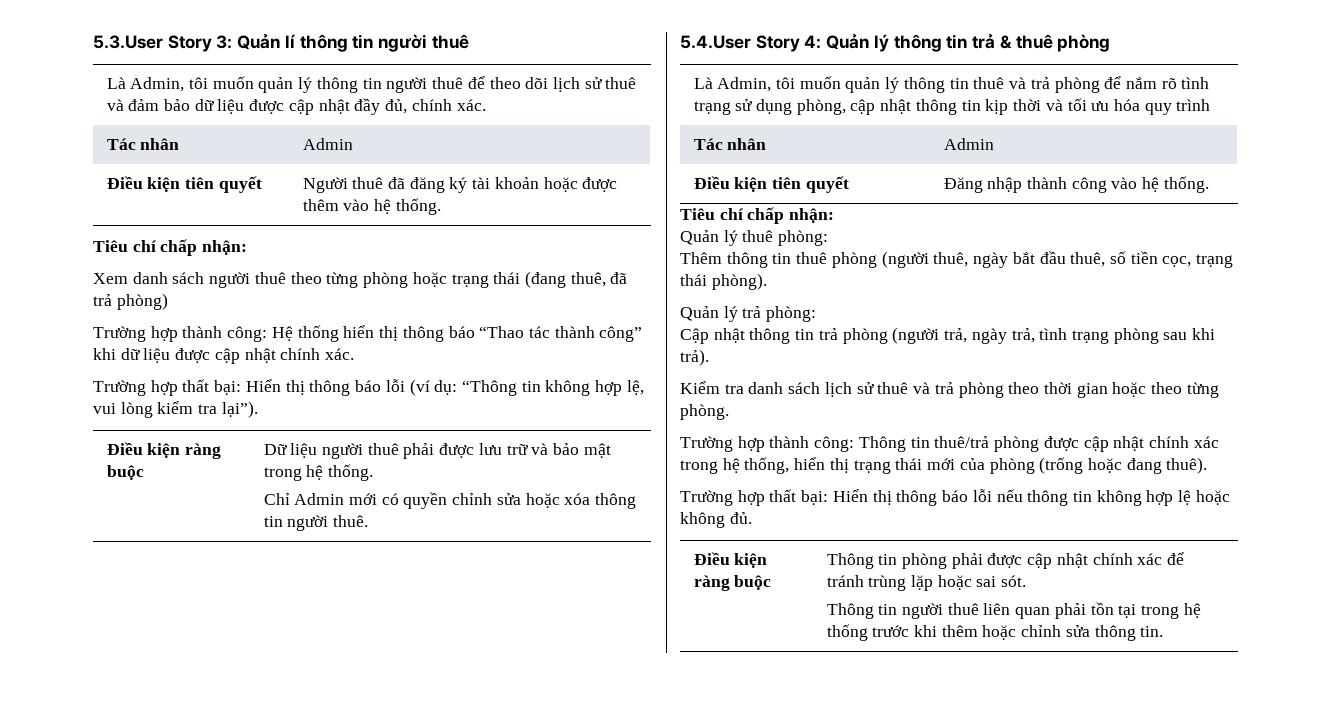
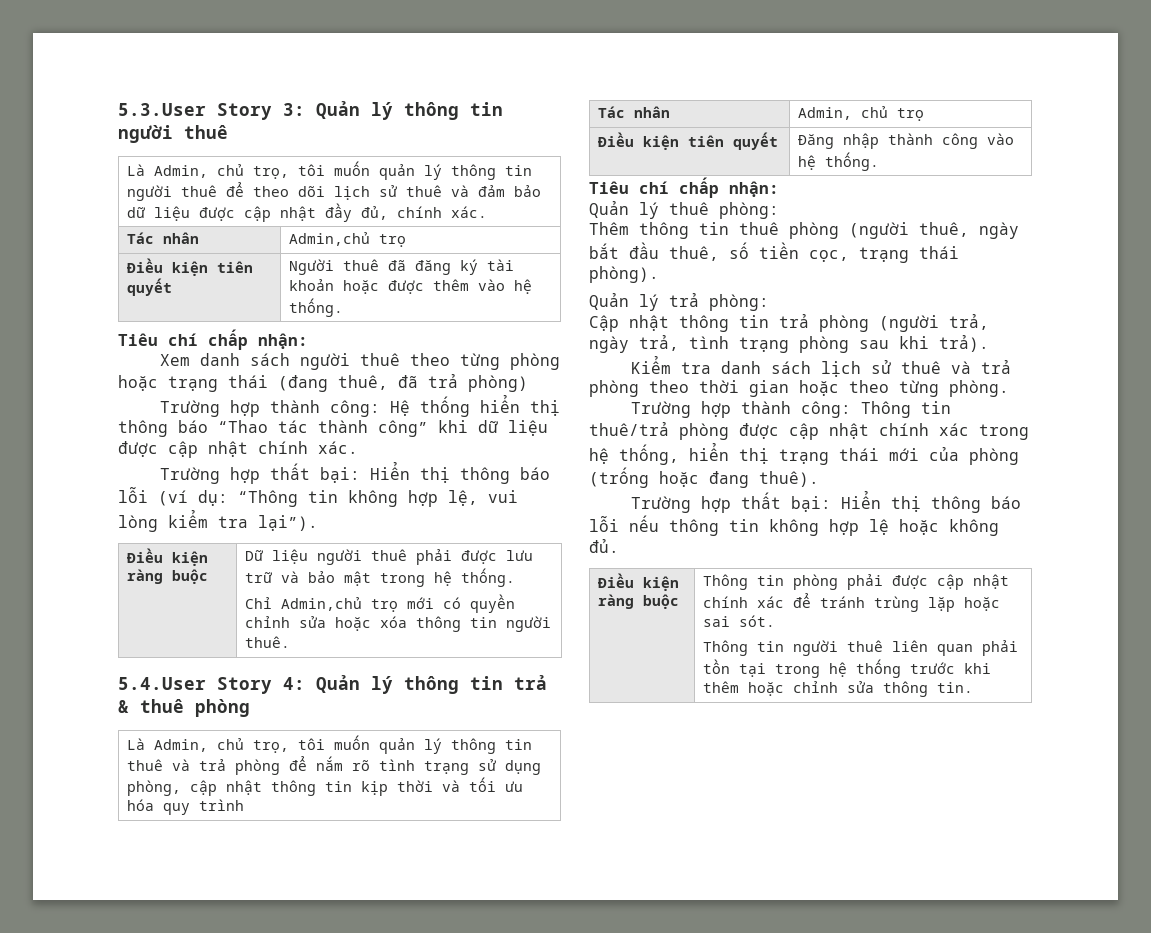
- 5.3.User Story 3: Quản lí thông tin người thuê
+ 5.3.User Story 3: Quản lý thông tin người thuê
- Là Admin, tôi muốn quản lý thông tin người thuê để theo dõi lịch sử thuê và đảm bảo dữ liệu được cập nhật đầy đủ, chính xác.
- Tác nhân | Admin
+ Là Admin, chủ trọ, tôi muốn quản lý thông tin người thuê để theo dõi lịch sử thuê và đảm bảo dữ liệu được cập nhật đầy đủ, chính xác.
+ Tác nhân | Admin,chủ trọ
  Điều kiện ràng buộc | Dữ liệu người thuê phải được lưu trữ và bảo mật trong hệ thống.
- Chỉ Admin mới có quyền chỉnh sửa hoặc xóa thông tin người thuê.
+ Chỉ Admin,chủ trọ mới có quyền chỉnh sửa hoặc xóa thông tin người thuê.
- Là Admin, tôi muốn quản lý thông tin thuê và trả phòng để nắm rõ tình trạng sử dụng phòng, cập nhật thông tin kịp thời và tối ưu hóa quy trình
- Tác nhân | Admin
+ Là Admin, chủ trọ, tôi muốn quản lý thông tin thuê và trả phòng để nắm rõ tình trạng sử dụng phòng, cập nhật thông tin kịp thời và tối ưu hóa quy trình
+ Tác nhân | Admin, chủ trọ

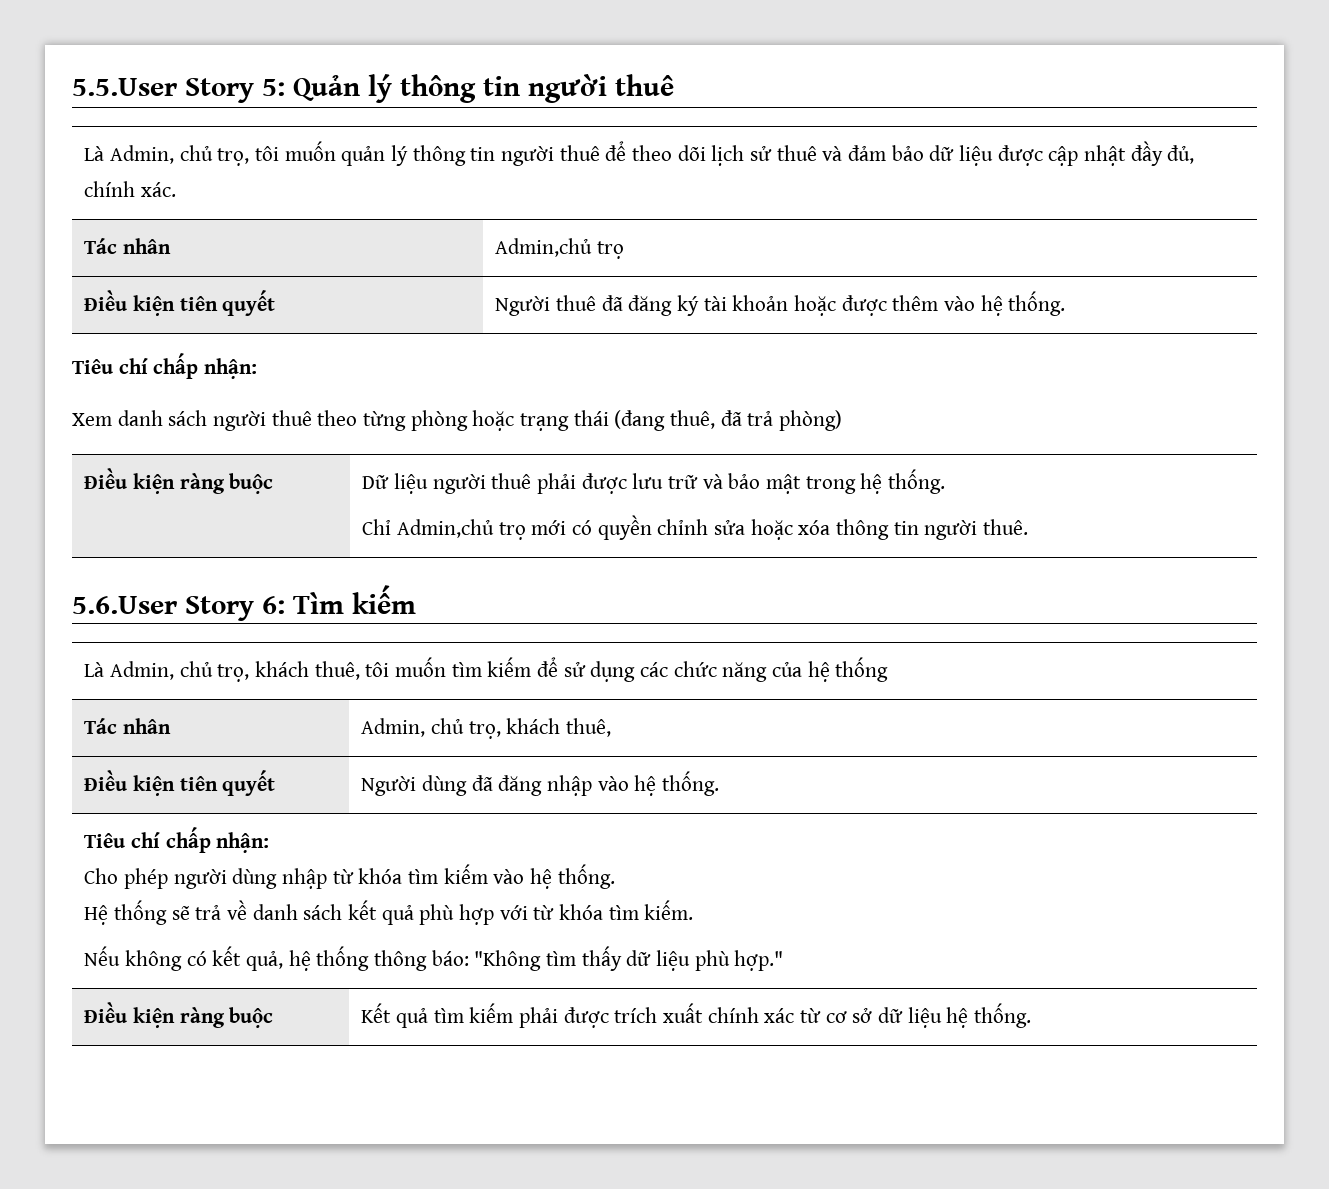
- 5.3.User Story 3: Quản lý thông tin người thuê
+ 5.5.User Story 5: Quản lý thông tin người thuê
- Trường hợp thành công: Hệ thống hiển thị thông báo “Thao tác thành công” khi dữ liệu được cập nhật chính xác.
- Trường hợp thất bại: Hiển thị thông báo lỗi (ví dụ: “Thông tin không hợp lệ, vui lòng kiểm tra lại”).
- 5.4.User Story 4: Quản lý thông tin trả & thuê phòng
- Là Admin, chủ trọ, tôi muốn quản lý thông tin thuê và trả phòng để nắm rõ tình trạng sử dụng phòng, cập nhật thông tin kịp thời và tối ưu hóa quy trình
+ 5.6.User Story 6: Tìm kiếm
+ Là Admin, chủ trọ, khách thuê, tôi muốn tìm kiếm để sử dụng các chức năng của hệ thống
- Tác nhân | Admin, chủ trọ
- Điều kiện tiên quyết | Đăng nhập thành công vào hệ thống.
+ Tác nhân | Admin, chủ trọ, khách thuê,
+ Điều kiện tiên quyết | Người dùng đã đăng nhập vào hệ thống.
  Tiêu chí chấp nhận:
- Quản lý thuê phòng:
- Thêm thông tin thuê phòng (người thuê, ngày bắt đầu thuê, số tiền cọc, trạng thái phòng).
- Quản lý trả phòng:
- Cập nhật thông tin trả phòng (người trả, ngày trả, tình trạng phòng sau khi trả).
- Kiểm tra danh sách lịch sử thuê và trả phòng theo thời gian hoặc theo từng phòng.
- Trường hợp thành công: Thông tin thuê/trả phòng được cập nhật chính xác trong hệ thống, hiển thị trạng thái mới của phòng (trống hoặc đang thuê).
- Trường hợp thất bại: Hiển thị thông báo lỗi nếu thông tin không hợp lệ hoặc không đủ.
- Điều kiện ràng buộc | Thông tin phòng phải được cập nhật chính xác để tránh trùng lặp hoặc sai sót.
- Thông tin người thuê liên quan phải tồn tại trong hệ thống trước khi thêm hoặc chỉnh sửa thông tin.
+ Cho phép người dùng nhập từ khóa tìm kiếm vào hệ thống.
+ Hệ thống sẽ trả về danh sách kết quả phù hợp với từ khóa tìm kiếm.
+ Nếu không có kết quả, hệ thống thông báo: "Không tìm thấy dữ liệu phù hợp."
+ Điều kiện ràng buộc | Kết quả tìm kiếm phải được trích xuất chính xác từ cơ sở dữ liệu hệ thống.

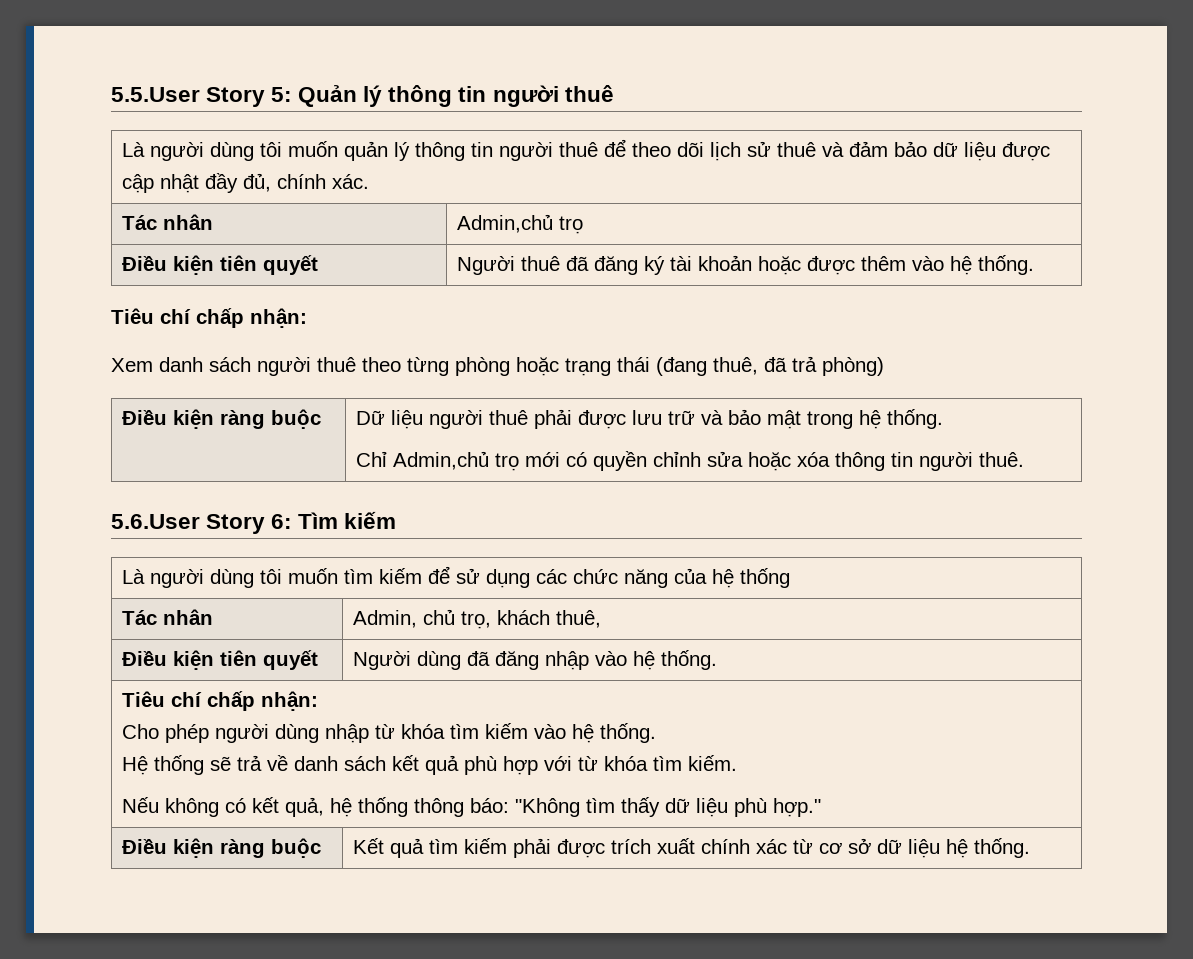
- Là Admin, chủ trọ, tôi muốn quản lý thông tin người thuê để theo dõi lịch sử thuê và đảm bảo dữ liệu được cập nhật đầy đủ, chính xác.
+ Là người dùng tôi muốn quản lý thông tin người thuê để theo dõi lịch sử thuê và đảm bảo dữ liệu được cập nhật đầy đủ, chính xác.
- Là Admin, chủ trọ, khách thuê, tôi muốn tìm kiếm để sử dụng các chức năng của hệ thống
+ Là người dùng tôi muốn tìm kiếm để sử dụng các chức năng của hệ thống

